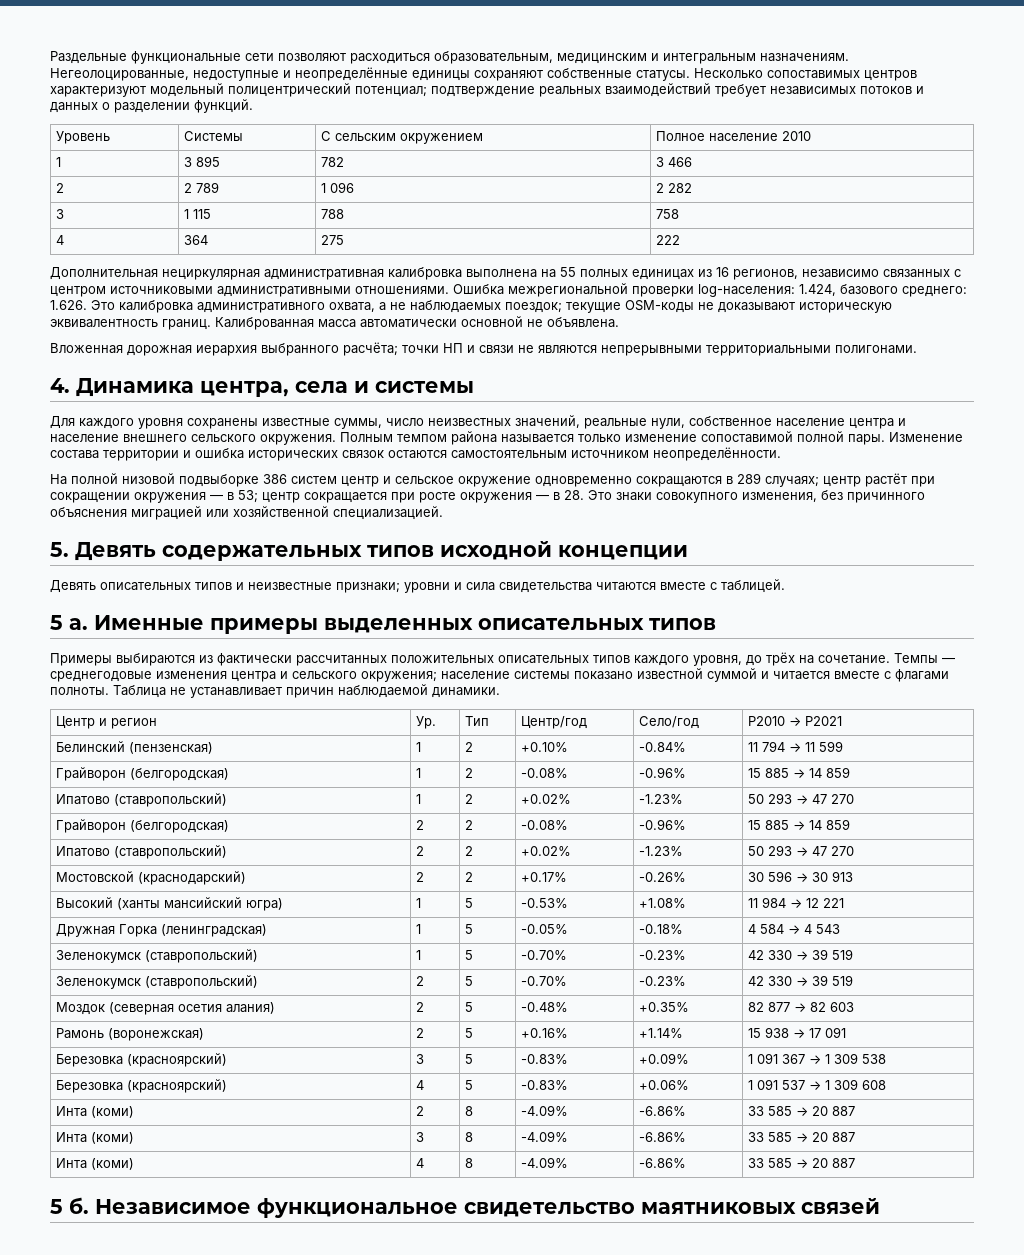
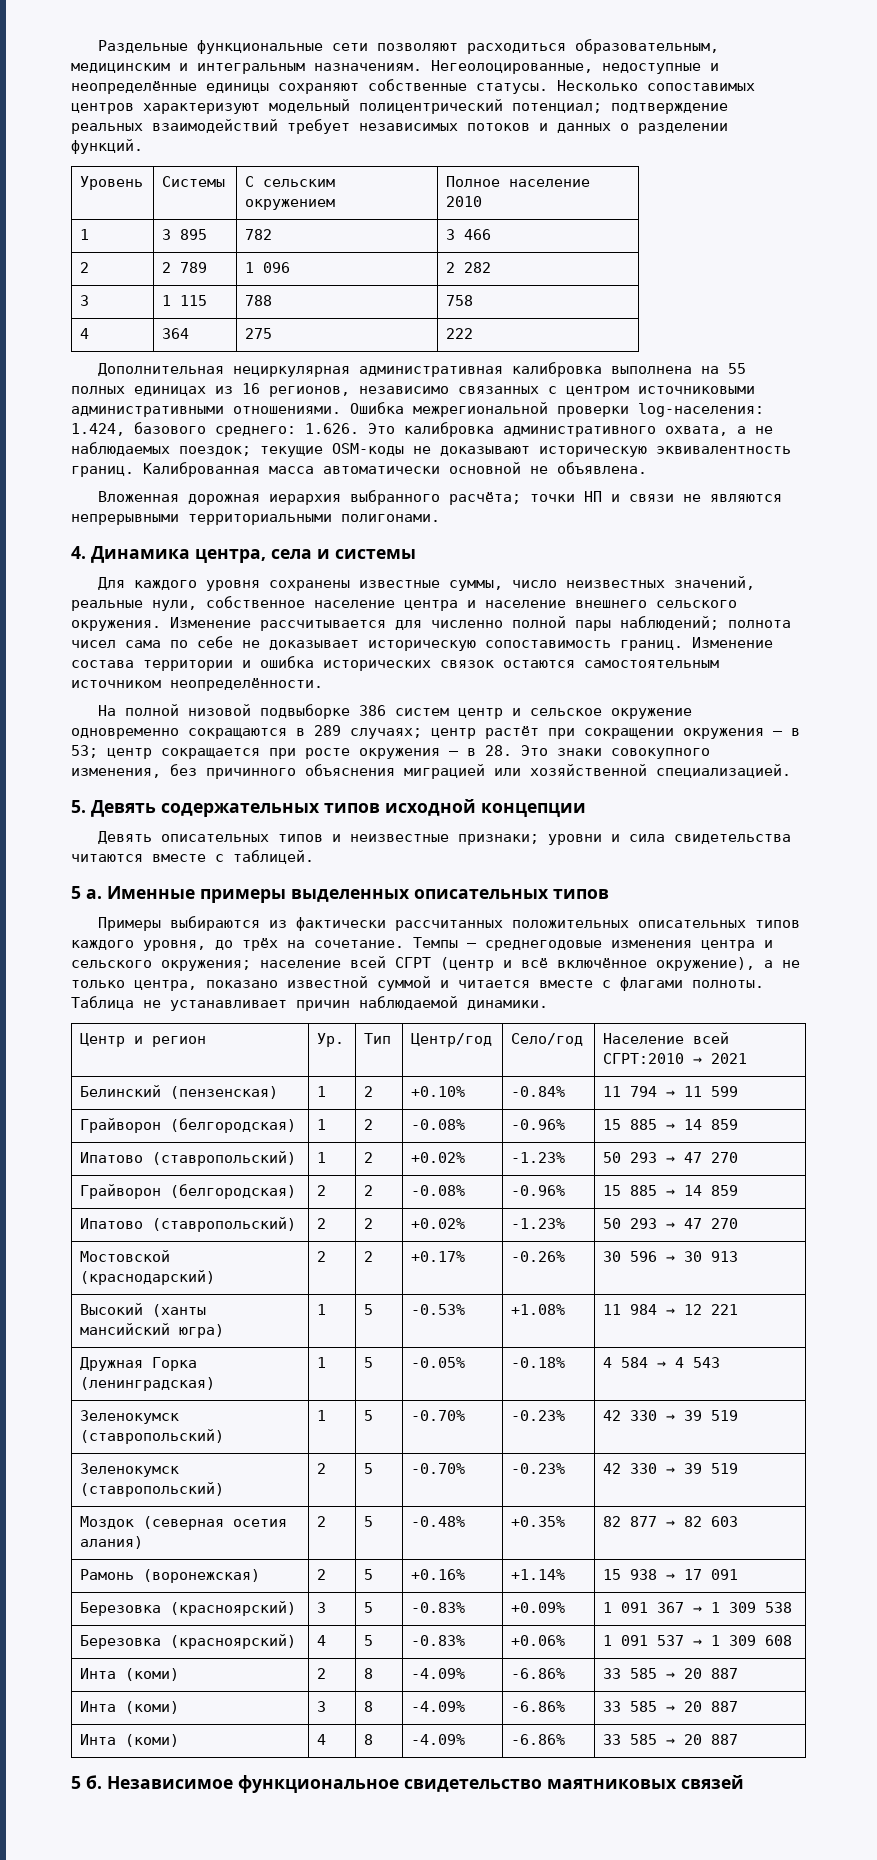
- Полным темпом района называется только изменение сопоставимой полной пары.
+ Изменение рассчитывается для численно полной пары наблюдений; полнота чисел сама по себе не доказывает историческую сопоставимость границ.
- Темпы — среднегодовые изменения центра и сельского окружения; население системы показано известной суммой и читается вместе с флагами полноты.
+ Темпы — среднегодовые изменения центра и сельского окружения; население всей СГРТ (центр и всё включённое окружение), а не только центра, показано известной суммой и читается вместе с флагами полноты.
- Центр и регион | Ур. | Тип | Центр/год | Село/год | P2010 → P2021
+ Центр и регион | Ур. | Тип | Центр/год | Село/год | Население всей СГРТ:2010 → 2021

